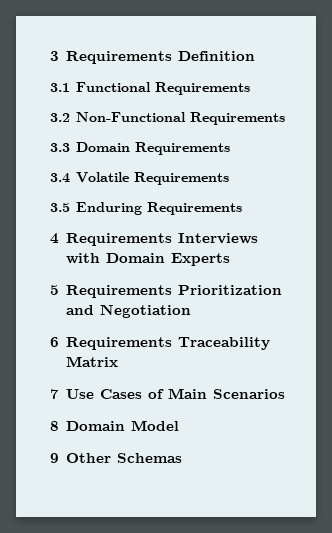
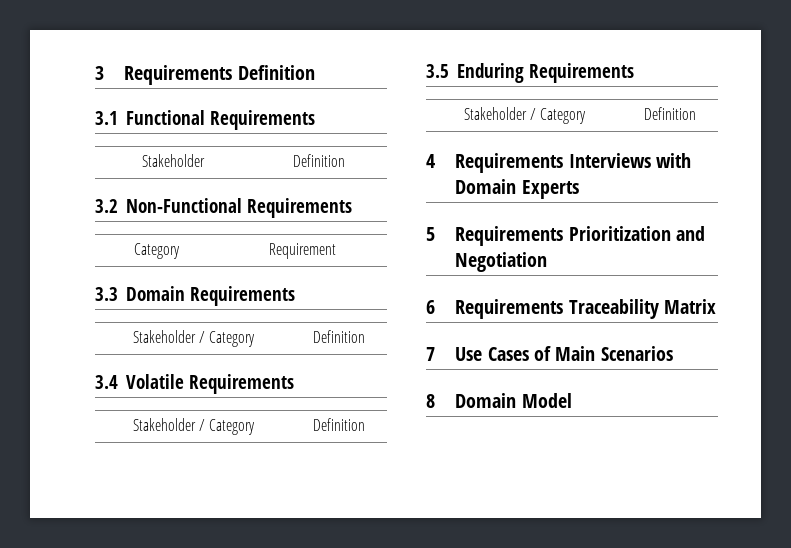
+ Stakeholder | Definition
+ Category | Requirement
  3.3 Domain Requirements
+ Stakeholder / Category | Definition
  3.4 Volatile Requirements
+ Stakeholder / Category | Definition
  3.5 Enduring Requirements
+ Stakeholder / Category | Definition
- 9 Other Schemas

